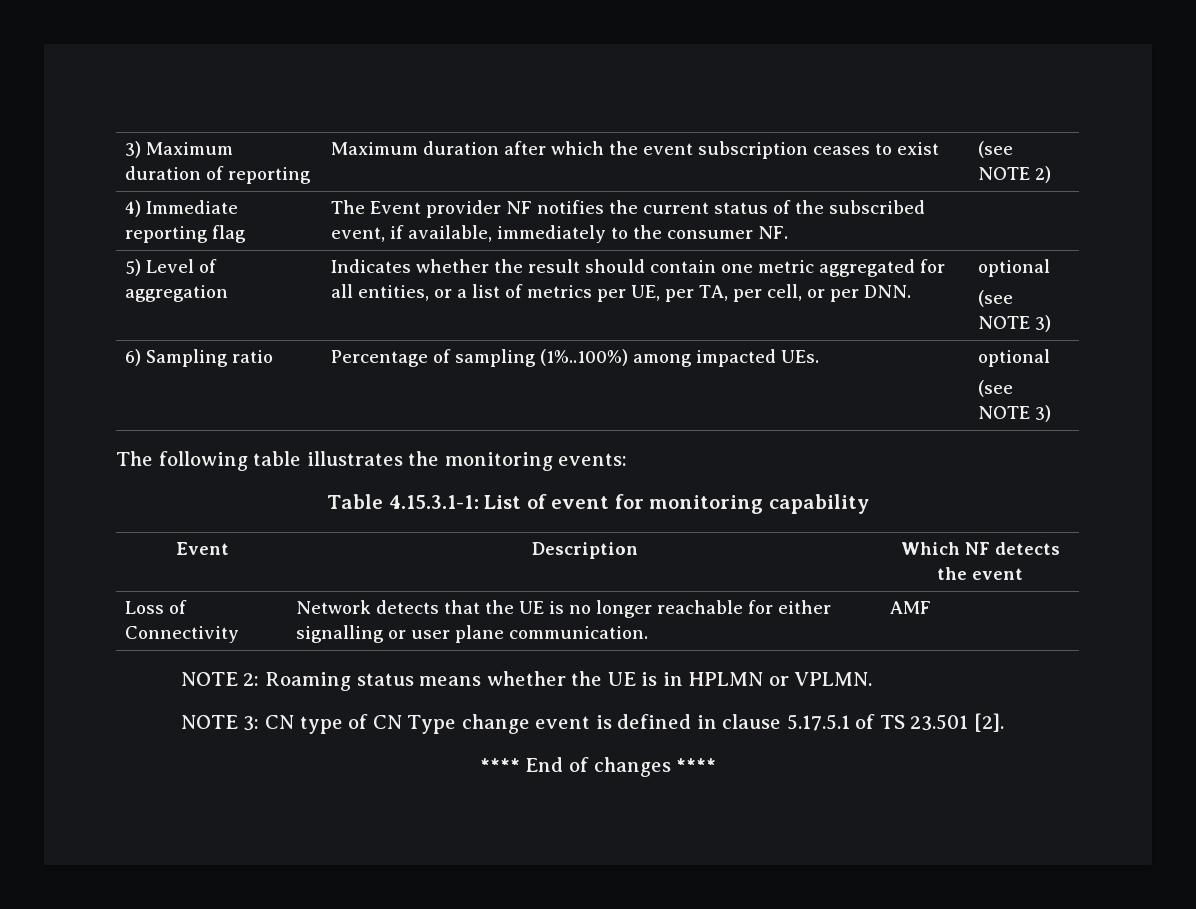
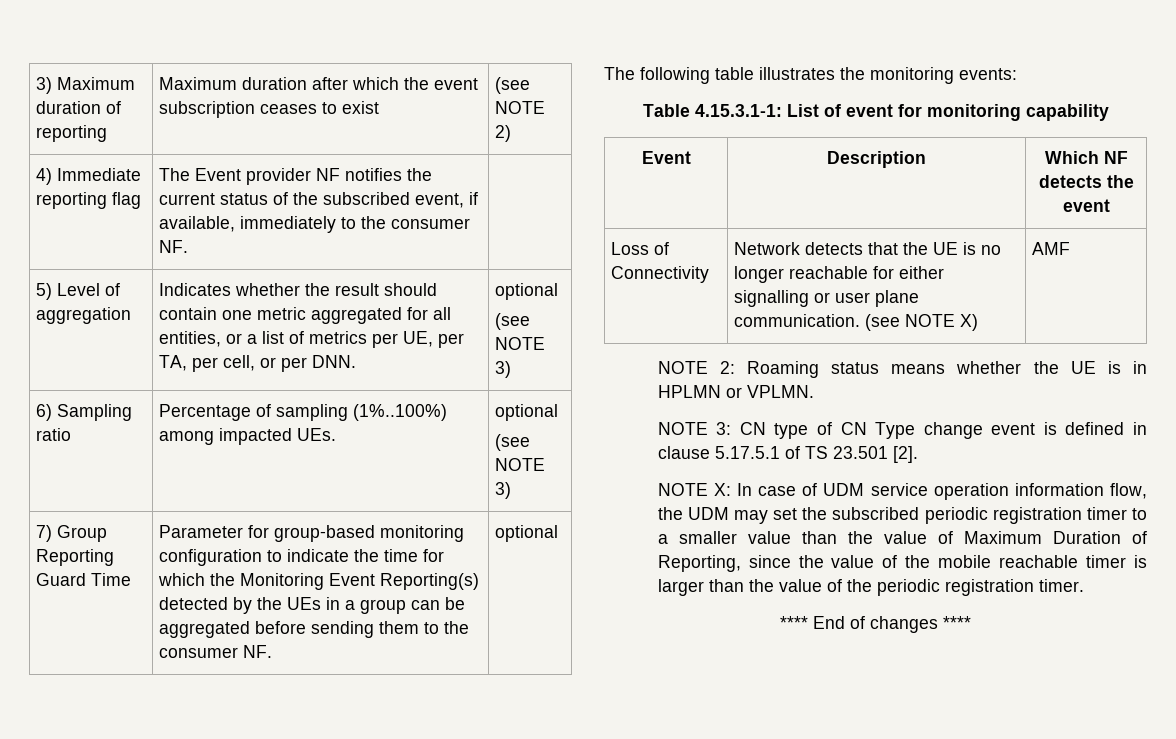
+ 7) Group Reporting Guard Time | Parameter for group-based monitoring configuration to indicate the time for which the Monitoring Event Reporting(s) detected by the UEs in a group can be aggregated before sending them to the consumer NF. | optional
- Loss of Connectivity | Network detects that the UE is no longer reachable for either signalling or user plane communication. | AMF
+ Loss of Connectivity | Network detects that the UE is no longer reachable for either signalling or user plane communication. (see NOTE X) | AMF
+ NOTE X: In case of UDM service operation information flow, the UDM may set the subscribed periodic registration timer to a smaller value than the value of Maximum Duration of Reporting, since the value of the mobile reachable timer is larger than the value of the periodic registration timer.

